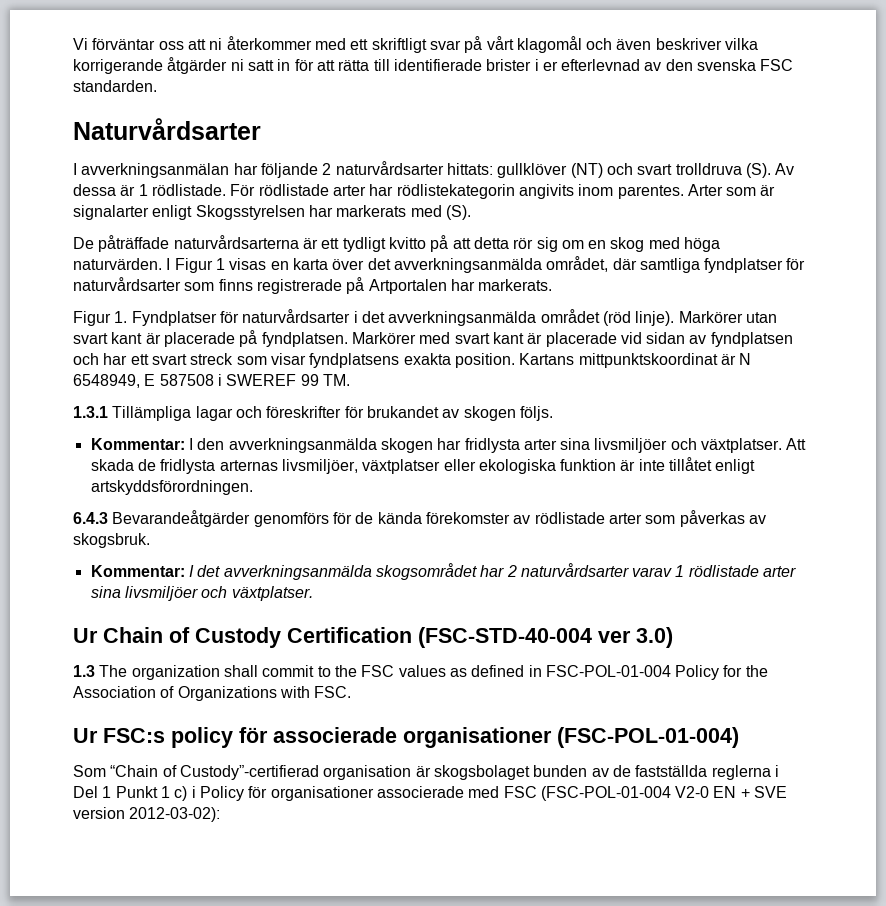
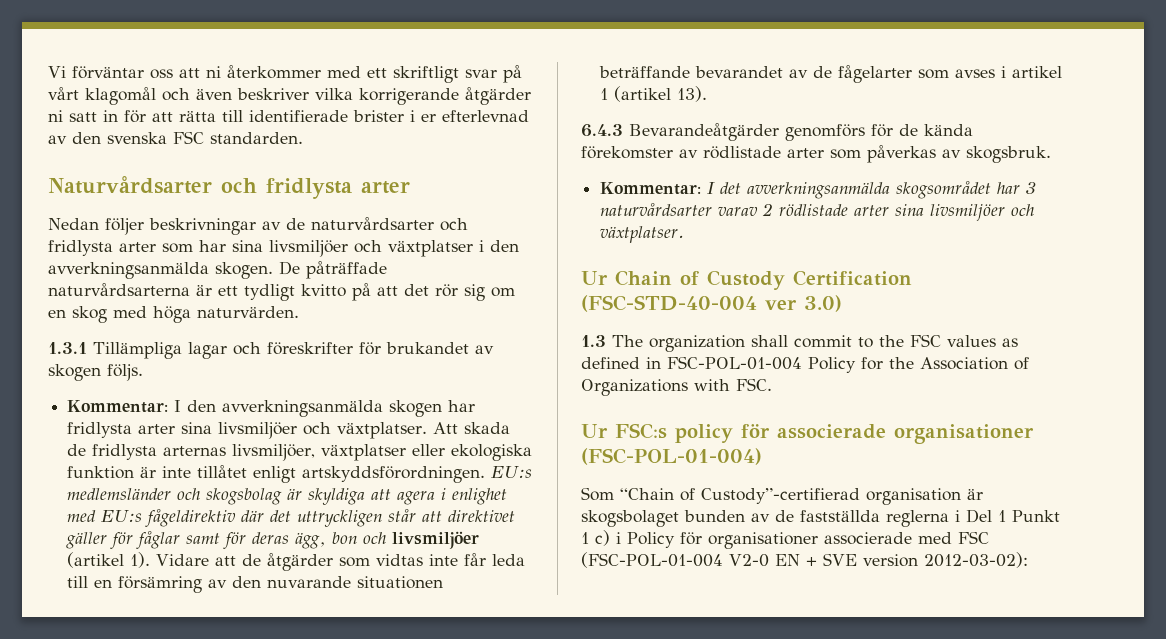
- Naturvårdsarter
- I avverkningsanmälan har följande 2 naturvårdsarter hittats: gullklöver (NT) och svart trolldruva (S). Av dessa är 1 rödlistade. För rödlistade arter har rödlistekategorin angivits inom parentes. Arter som är signalarter enligt Skogsstyrelsen har markerats med (S).
- De påträffade naturvårdsarterna är ett tydligt kvitto på att detta rör sig om en skog med höga naturvärden. I Figur 1 visas en karta över det avverkningsanmälda området, där samtliga fyndplatser för naturvårdsarter som finns registrerade på Artportalen har markerats.
- Figur 1. Fyndplatser för naturvårdsarter i det avverkningsanmälda området (röd linje). Markörer utan svart kant är placerade på fyndplatsen. Markörer med svart kant är placerade vid sidan av fyndplatsen och har ett svart streck som visar fyndplatsens exakta position. Kartans mittpunktskoordinat är N 6548949, E 587508 i SWEREF 99 TM.
+ Naturvårdsarter och fridlysta arter
+ Nedan följer beskrivningar av de naturvårdsarter och fridlysta arter som har sina livsmiljöer och växtplatser i den avverkningsanmälda skogen. De påträffade naturvårdsarterna är ett tydligt kvitto på att det rör sig om en skog med höga naturvärden.
+ EU:s medlemsländer och skogsbolag är skyldiga att agera i enlighet med EU:s fågeldirektiv där det uttryckligen står att direktivet gäller för fåglar samt för deras ägg, bon och livsmiljöer (artikel 1). Vidare att de åtgärder som vidtas inte får leda till en försämring av den nuvarande situationen beträffande bevarandet av de fågelarter som avses i artikel 1 (artikel 13).
- Kommentar: I det avverkningsanmälda skogsområdet har 2 naturvårdsarter varav 1 rödlistade arter sina livsmiljöer och växtplatser.
+ Kommentar: I det avverkningsanmälda skogsområdet har 3 naturvårdsarter varav 2 rödlistade arter sina livsmiljöer och växtplatser.

